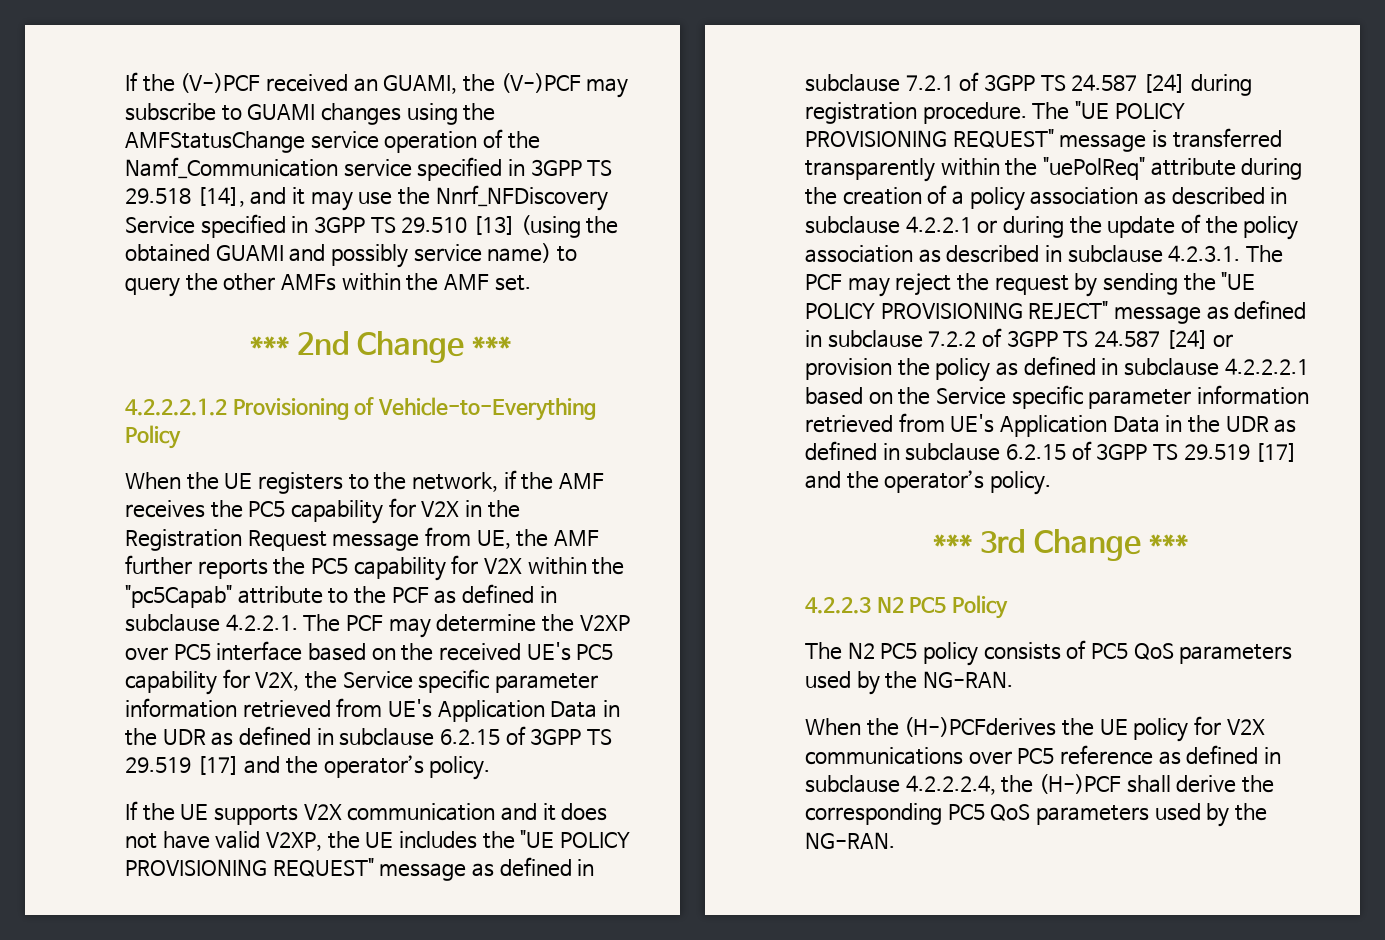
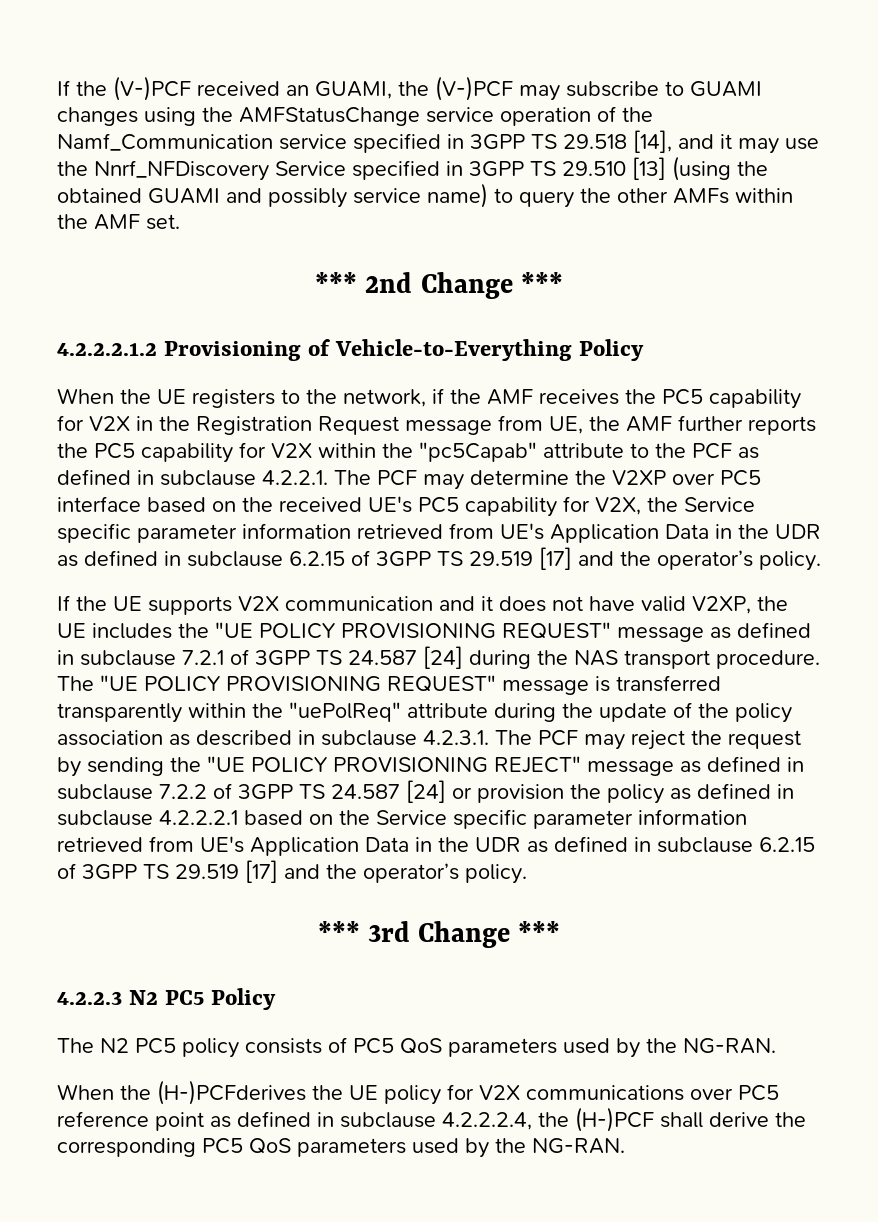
- If the UE supports V2X communication and it does not have valid V2XP, the UE includes the "UE POLICY PROVISIONING REQUEST" message as defined in subclause 7.2.1 of 3GPP TS 24.587 [24] during registration procedure.
+ If the UE supports V2X communication and it does not have valid V2XP, the UE includes the "UE POLICY PROVISIONING REQUEST" message as defined in subclause 7.2.1 of 3GPP TS 24.587 [24] during the NAS transport procedure.
- The "UE POLICY PROVISIONING REQUEST" message is transferred transparently within the "uePolReq" attribute during the creation of a policy association as described in subclause 4.2.2.1 or during the update of the policy association as described in subclause 4.2.3.1. The PCF may reject the request by sending the "UE POLICY PROVISIONING REJECT" message as defined in subclause 7.2.2 of 3GPP TS 24.587 [24] or provision the policy as defined in subclause 4.2.2.2.1 based on the Service specific parameter information retrieved from UE's Application Data in the UDR as defined in subclause 6.2.15 of 3GPP TS 29.519 [17] and the operator’s policy.
+ The "UE POLICY PROVISIONING REQUEST" message is transferred transparently within the "uePolReq" attribute during the update of the policy association as described in subclause 4.2.3.1. The PCF may reject the request by sending the "UE POLICY PROVISIONING REJECT" message as defined in subclause 7.2.2 of 3GPP TS 24.587 [24] or provision the policy as defined in subclause 4.2.2.2.1 based on the Service specific parameter information retrieved from UE's Application Data in the UDR as defined in subclause 6.2.15 of 3GPP TS 29.519 [17] and the operator’s policy.
- When the (H-)PCFderives the UE policy for V2X communications over PC5 reference as defined in subclause 4.2.2.2.4, the (H-)PCF shall derive the corresponding PC5 QoS parameters used by the NG-RAN.
+ When the (H-)PCFderives the UE policy for V2X communications over PC5 reference point as defined in subclause 4.2.2.2.4, the (H-)PCF shall derive the corresponding PC5 QoS parameters used by the NG-RAN.

